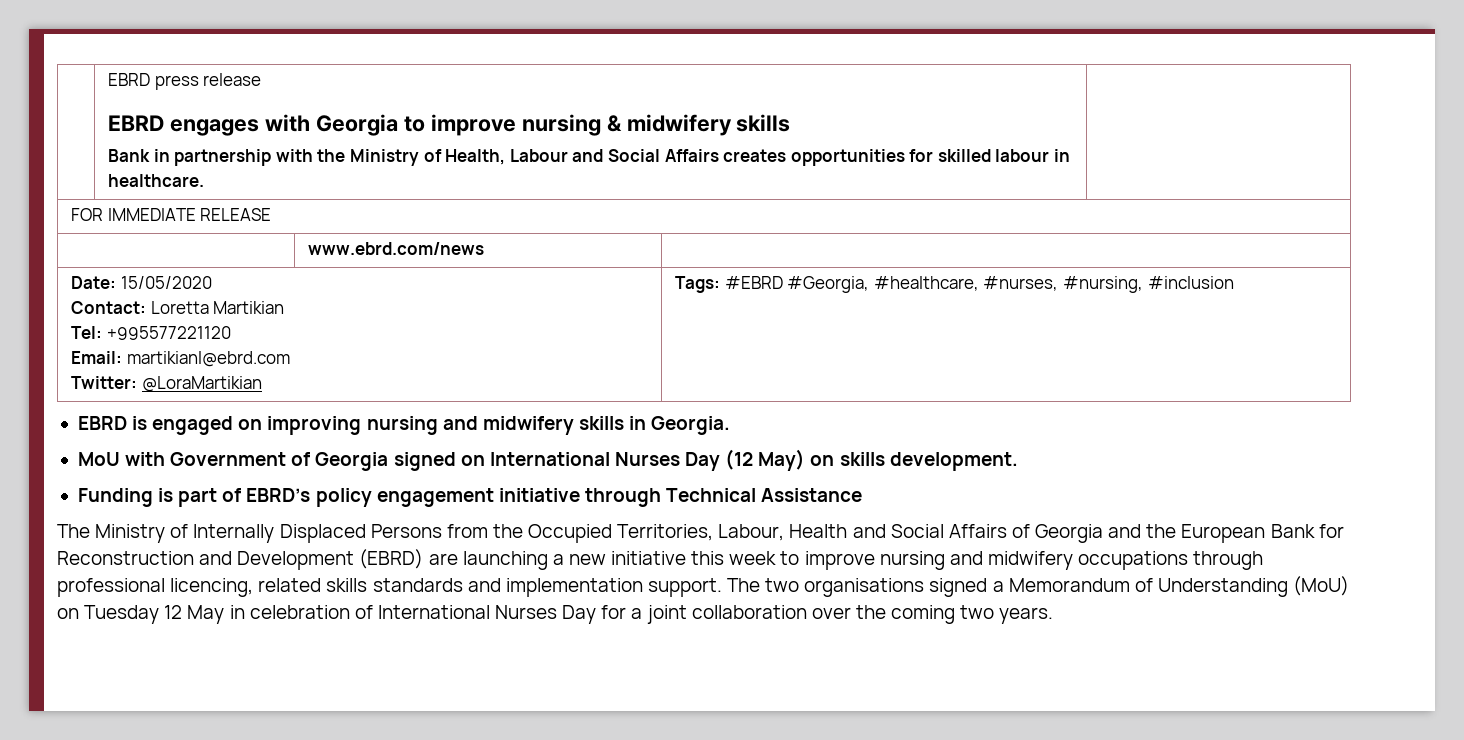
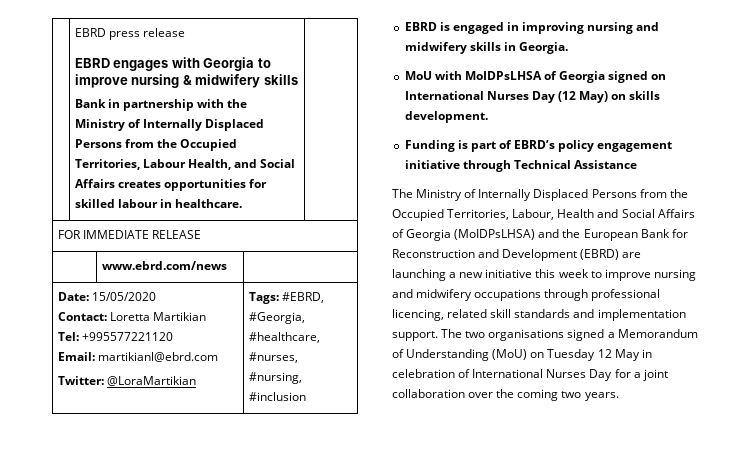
  | EBRD press release
  EBRD engages with Georgia to improve nursing & midwifery skills
- Bank in partnership with the Ministry of Health, Labour and Social Affairs creates opportunities for skilled labour in healthcare. |
+ Bank in partnership with the Ministry of Internally Displaced Persons from the Occupied Territories, Labour Health, and Social Affairs creates opportunities for skilled labour in healthcare. |
  Date: 15/05/2020
  Contact: Loretta Martikian
  Tel: +995577221120
  Email: martikianl@ebrd.com
- Twitter: @LoraMartikian | Tags: #EBRD #Georgia, #healthcare, #nurses, #nursing, #inclusion
+ Twitter: @LoraMartikian | Tags: #EBRD, #Georgia, #healthcare, #nurses, #nursing, #inclusion
- EBRD is engaged on improving nursing and midwifery skills in Georgia.
+ EBRD is engaged in improving nursing and midwifery skills in Georgia.
- MoU with Government of Georgia signed on International Nurses Day (12 May) on skills development.
+ MoU with MoIDPsLHSA of Georgia signed on International Nurses Day (12 May) on skills development.
- The Ministry of Internally Displaced Persons from the Occupied Territories, Labour, Health and Social Affairs of Georgia and the European Bank for Reconstruction and Development (EBRD) are launching a new initiative this week to improve nursing and midwifery occupations through professional licencing, related skills standards and implementation support.
+ The Ministry of Internally Displaced Persons from the Occupied Territories, Labour, Health and Social Affairs of Georgia (MoIDPsLHSA) and the European Bank for Reconstruction and Development (EBRD) are launching a new initiative this week to improve nursing and midwifery occupations through professional licencing, related skill standards and implementation support.

